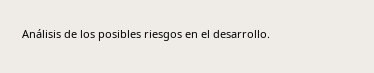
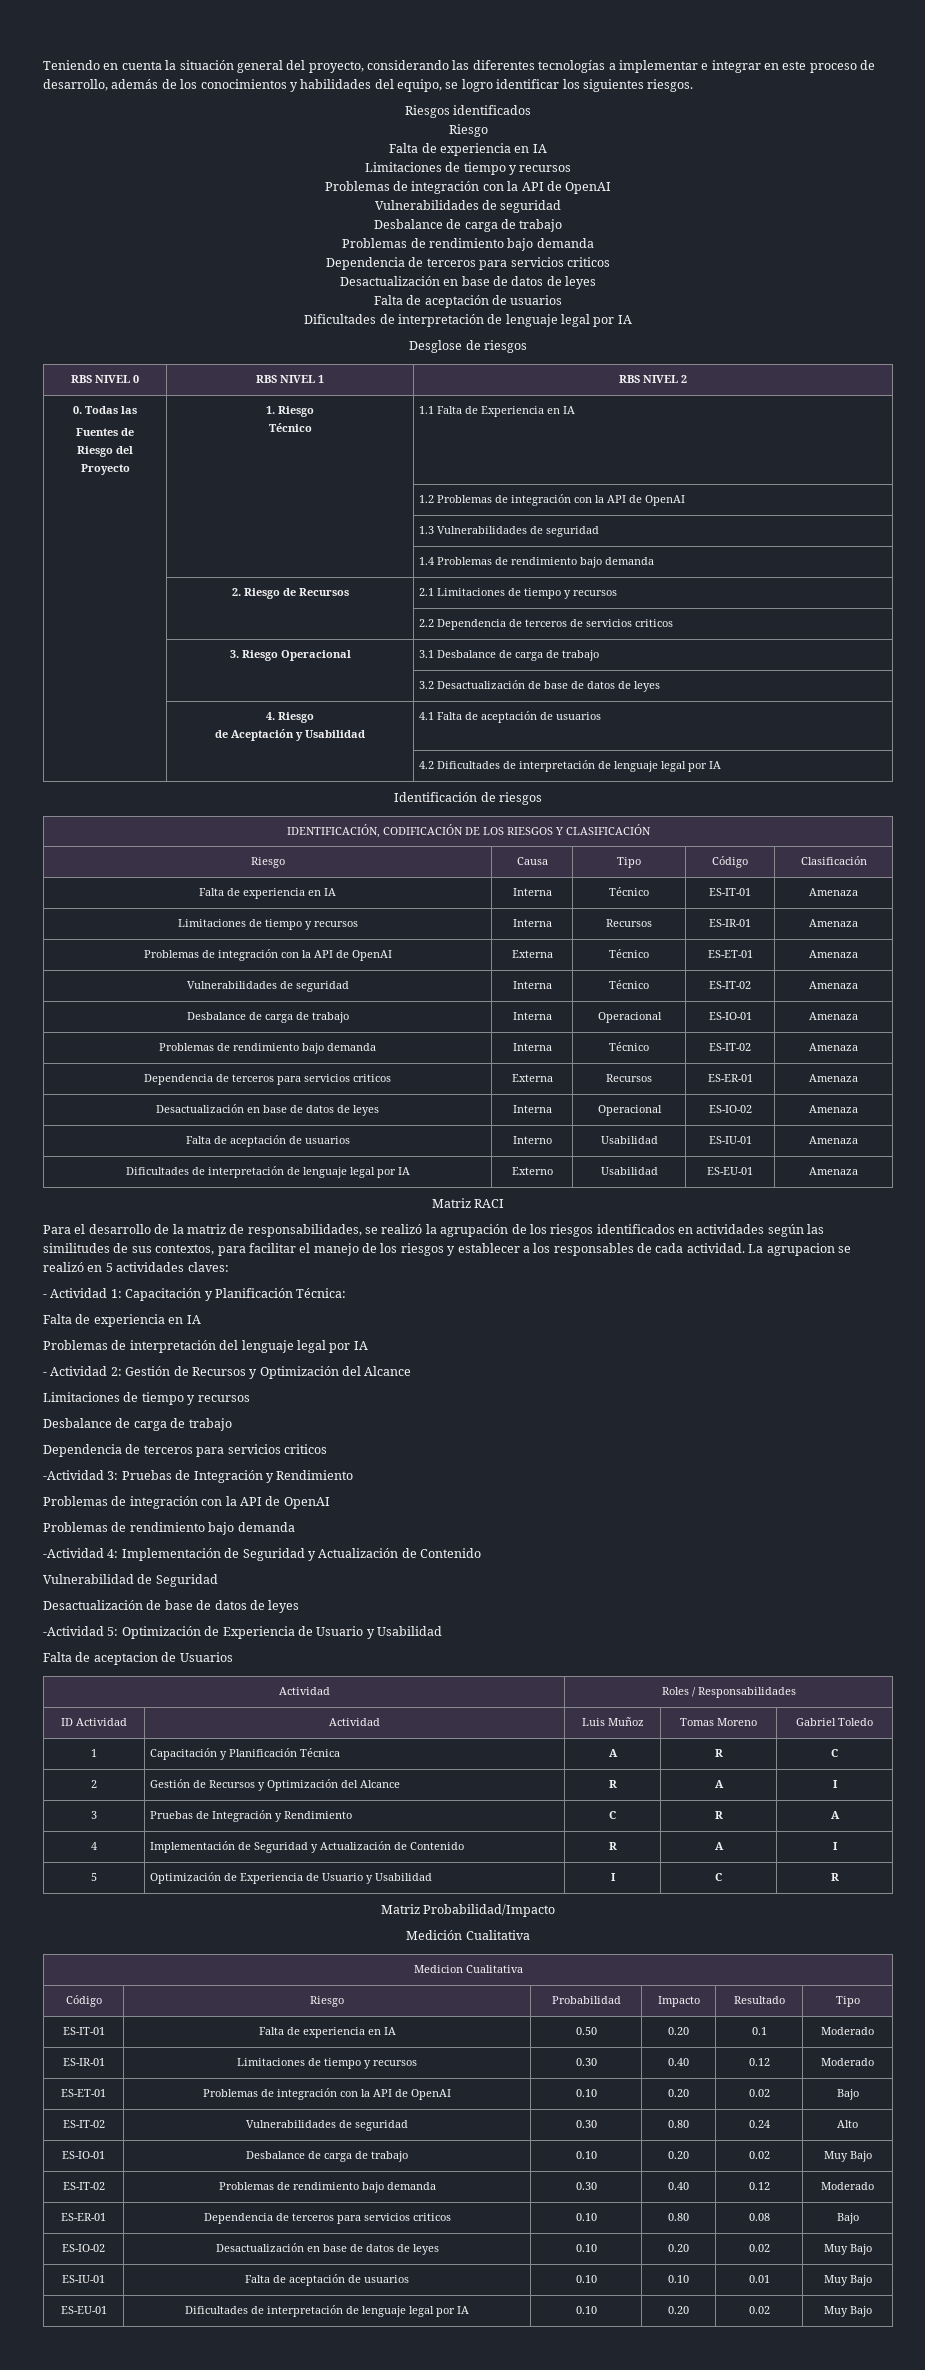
- Análisis de los posibles riesgos en el desarrollo.
+ Teniendo en cuenta la situación general del proyecto, considerando las diferentes tecnologías a implementar e integrar en este proceso de desarrollo, además de los conocimientos y habilidades del equipo, se logro identificar los siguientes riesgos.
+ Riesgos identificados
+ Riesgo
+ Falta de experiencia en IA
+ Limitaciones de tiempo y recursos
+ Problemas de integración con la API de OpenAI
+ Vulnerabilidades de seguridad
+ Desbalance de carga de trabajo
+ Problemas de rendimiento bajo demanda
+ Dependencia de terceros para servicios criticos
+ Desactualización en base de datos de leyes
+ Falta de aceptación de usuarios
+ Dificultades de interpretación de lenguaje legal por IA
+ Desglose de riesgos
+ RBS NIVEL 0 | RBS NIVEL 1 | RBS NIVEL 2
+ 0. Todas las
+ Fuentes de
+ Riesgo del
+ Proyecto | 1. Riesgo
+ Técnico | 1.1 Falta de Experiencia en IA
+ | | 1.2 Problemas de integración con la API de OpenAI
+ | | 1.3 Vulnerabilidades de seguridad
+ | | 1.4 Problemas de rendimiento bajo demanda
+ | 2. Riesgo de Recursos | 2.1 Limitaciones de tiempo y recursos
+ | | 2.2 Dependencia de terceros de servicios criticos
+ | 3. Riesgo Operacional | 3.1 Desbalance de carga de trabajo
+ | | 3.2 Desactualización de base de datos de leyes
+ | 4. Riesgo
+ de Aceptación y Usabilidad | 4.1 Falta de aceptación de usuarios
+ | | 4.2 Dificultades de interpretación de lenguaje legal por IA
+ Identificación de riesgos
+ IDENTIFICACIÓN, CODIFICACIÓN DE LOS RIESGOS Y CLASIFICACIÓN
+ Riesgo | Causa | Tipo | Código | Clasificación
+ Falta de experiencia en IA | Interna | Técnico | ES-IT-01 | Amenaza
+ Limitaciones de tiempo y recursos | Interna | Recursos | ES-IR-01 | Amenaza
+ Problemas de integración con la API de OpenAI | Externa | Técnico | ES-ET-01 | Amenaza
+ Vulnerabilidades de seguridad | Interna | Técnico | ES-IT-02 | Amenaza
+ Desbalance de carga de trabajo | Interna | Operacional | ES-IO-01 | Amenaza
+ Problemas de rendimiento bajo demanda | Interna | Técnico | ES-IT-02 | Amenaza
+ Dependencia de terceros para servicios criticos | Externa | Recursos | ES-ER-01 | Amenaza
+ Desactualización en base de datos de leyes | Interna | Operacional | ES-IO-02 | Amenaza
+ Falta de aceptación de usuarios | Interno | Usabilidad | ES-IU-01 | Amenaza
+ Dificultades de interpretación de lenguaje legal por IA | Externo | Usabilidad | ES-EU-01 | Amenaza
+ Matriz RACI
+ Para el desarrollo de la matriz de responsabilidades, se realizó la agrupación de los riesgos identificados en actividades según las similitudes de sus contextos, para facilitar el manejo de los riesgos y establecer a los responsables de cada actividad. La agrupacion se realizó en 5 actividades claves:
+ - Actividad 1: Capacitación y Planificación Técnica:
+ Falta de experiencia en IA
+ Problemas de interpretación del lenguaje legal por IA
+ - Actividad 2: Gestión de Recursos y Optimización del Alcance
+ Limitaciones de tiempo y recursos
+ Desbalance de carga de trabajo
+ Dependencia de terceros para servicios criticos
+ -Actividad 3: Pruebas de Integración y Rendimiento
+ Problemas de integración con la API de OpenAI
+ Problemas de rendimiento bajo demanda
+ -Actividad 4: Implementación de Seguridad y Actualización de Contenido
+ Vulnerabilidad de Seguridad
+ Desactualización de base de datos de leyes
+ -Actividad 5: Optimización de Experiencia de Usuario y Usabilidad
+ Falta de aceptacion de Usuarios
+ Actividad | Roles / Responsabilidades
+ ID Actividad | Actividad | Luis Muñoz | Tomas Moreno | Gabriel Toledo
+ 1 | Capacitación y Planificación Técnica | A | R | C
+ 2 | Gestión de Recursos y Optimización del Alcance | R | A | I
+ 3 | Pruebas de Integración y Rendimiento | C | R | A
+ 4 | Implementación de Seguridad y Actualización de Contenido | R | A | I
+ 5 | Optimización de Experiencia de Usuario y Usabilidad | I | C | R
+ Matriz Probabilidad/Impacto
+ Medición Cualitativa
+ Medicion Cualitativa
+ Código | Riesgo | Probabilidad | Impacto | Resultado | Tipo
+ ES-IT-01 | Falta de experiencia en IA | 0.50 | 0.20 | 0.1 | Moderado
+ ES-IR-01 | Limitaciones de tiempo y recursos | 0.30 | 0.40 | 0.12 | Moderado
+ ES-ET-01 | Problemas de integración con la API de OpenAI | 0.10 | 0.20 | 0.02 | Bajo
+ ES-IT-02 | Vulnerabilidades de seguridad | 0.30 | 0.80 | 0.24 | Alto
+ ES-IO-01 | Desbalance de carga de trabajo | 0.10 | 0.20 | 0.02 | Muy Bajo
+ ES-IT-02 | Problemas de rendimiento bajo demanda | 0.30 | 0.40 | 0.12 | Moderado
+ ES-ER-01 | Dependencia de terceros para servicios criticos | 0.10 | 0.80 | 0.08 | Bajo
+ ES-IO-02 | Desactualización en base de datos de leyes | 0.10 | 0.20 | 0.02 | Muy Bajo
+ ES-IU-01 | Falta de aceptación de usuarios | 0.10 | 0.10 | 0.01 | Muy Bajo
+ ES-EU-01 | Dificultades de interpretación de lenguaje legal por IA | 0.10 | 0.20 | 0.02 | Muy Bajo

